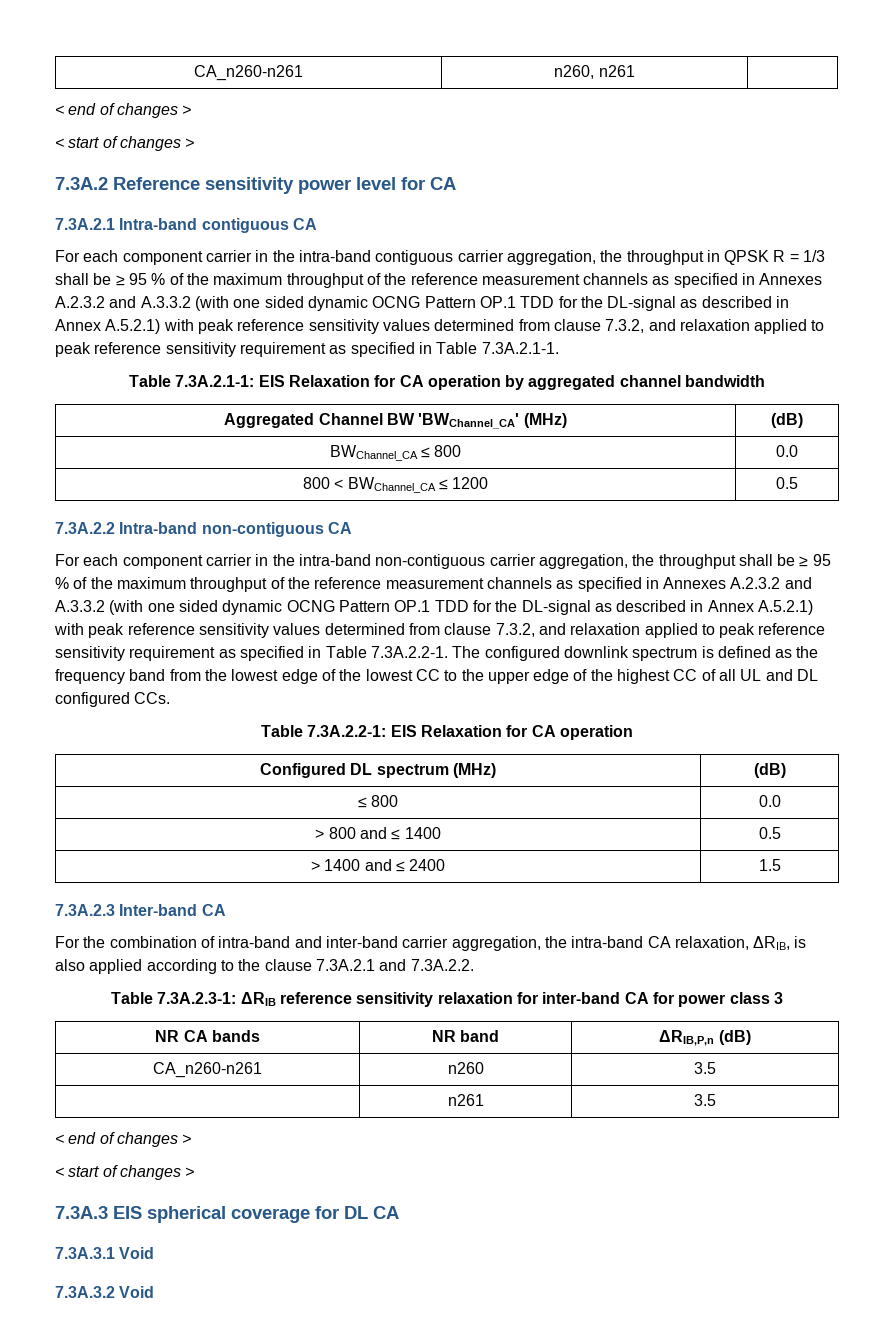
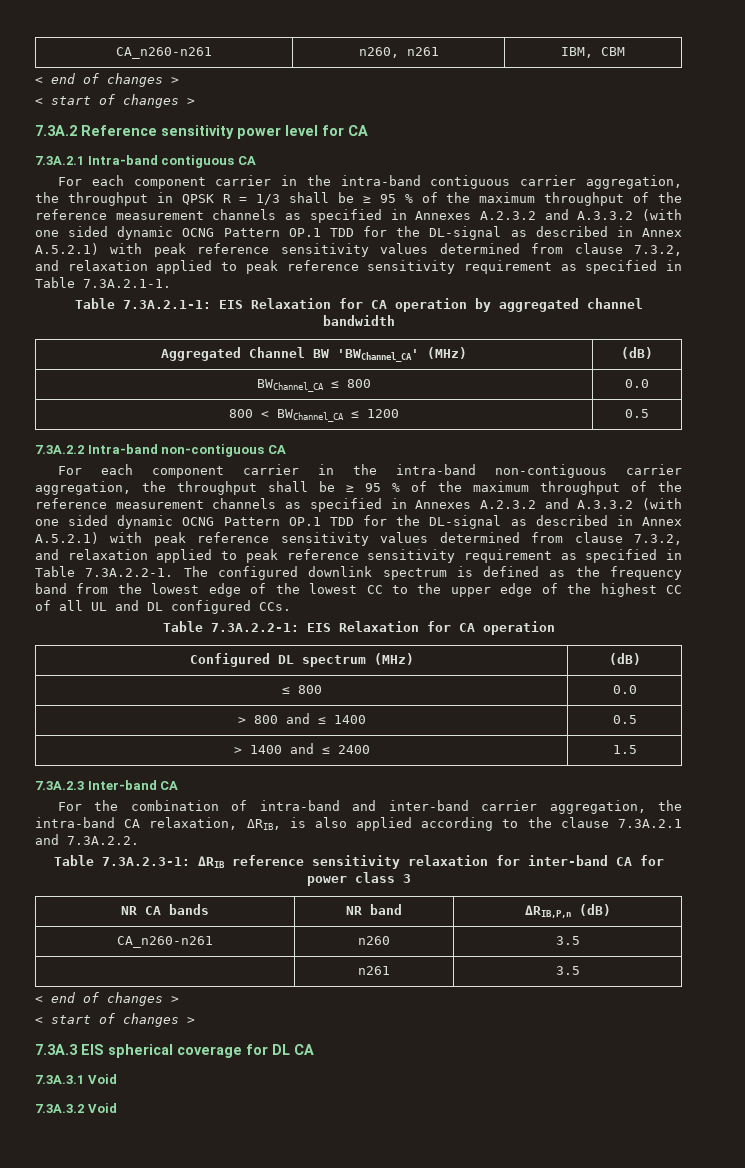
- CA_n260-n261 | n260, n261 |
+ CA_n260-n261 | n260, n261 | IBM, CBM

